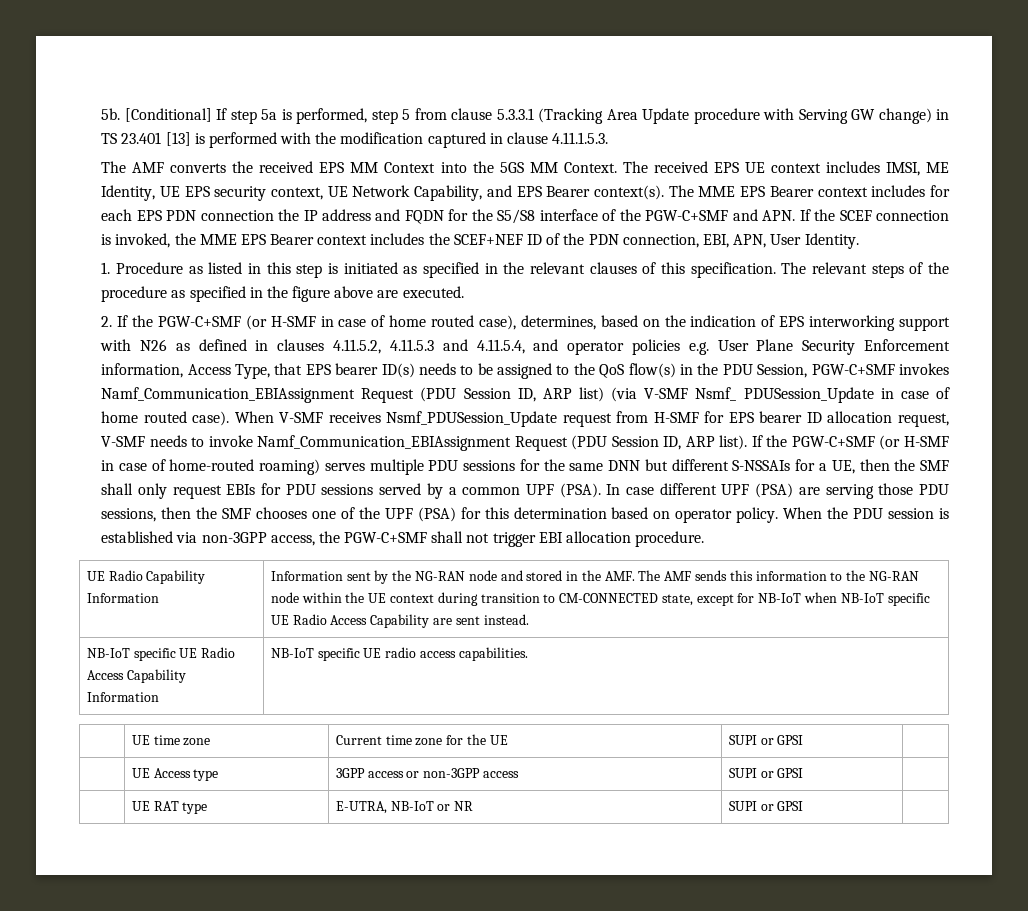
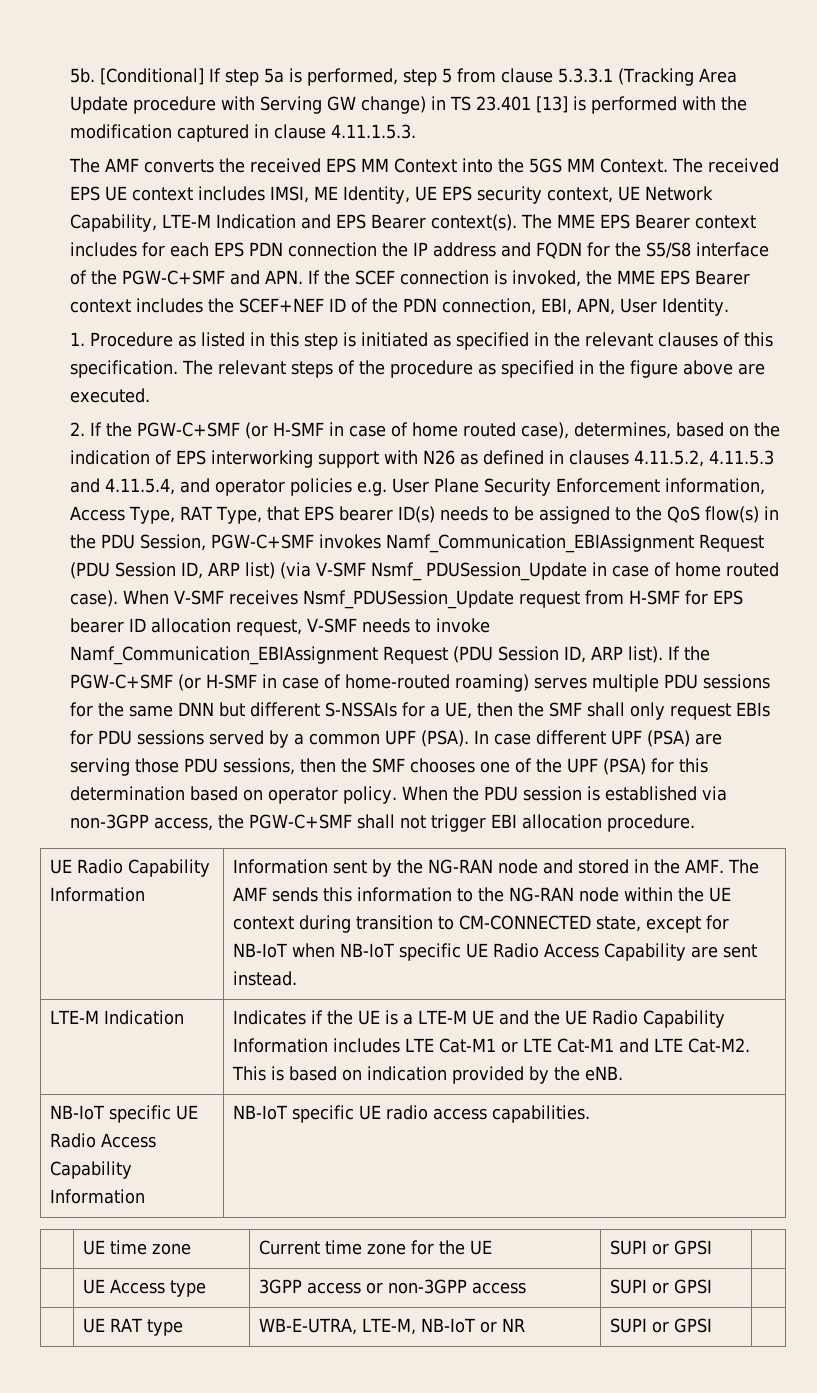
- The received EPS UE context includes IMSI, ME Identity, UE EPS security context, UE Network Capability, and EPS Bearer context(s).
+ The received EPS UE context includes IMSI, ME Identity, UE EPS security context, UE Network Capability, LTE-M Indication and EPS Bearer context(s).
- 2. If the PGW-C+SMF (or H-SMF in case of home routed case), determines, based on the indication of EPS interworking support with N26 as defined in clauses 4.11.5.2, 4.11.5.3 and 4.11.5.4, and operator policies e.g. User Plane Security Enforcement information, Access Type, that EPS bearer ID(s) needs to be assigned to the QoS flow(s) in the PDU Session, PGW-C+SMF invokes Namf_Communication_EBIAssignment Request (PDU Session ID, ARP list) (via V-SMF Nsmf_ PDUSession_Update in case of home routed case).
+ 2. If the PGW-C+SMF (or H-SMF in case of home routed case), determines, based on the indication of EPS interworking support with N26 as defined in clauses 4.11.5.2, 4.11.5.3 and 4.11.5.4, and operator policies e.g. User Plane Security Enforcement information, Access Type, RAT Type, that EPS bearer ID(s) needs to be assigned to the QoS flow(s) in the PDU Session, PGW-C+SMF invokes Namf_Communication_EBIAssignment Request (PDU Session ID, ARP list) (via V-SMF Nsmf_ PDUSession_Update in case of home routed case).
+ LTE-M Indication | Indicates if the UE is a LTE-M UE and the UE Radio Capability Information includes LTE Cat-M1 or LTE Cat-M1 and LTE Cat-M2. This is based on indication provided by the eNB.
- | UE RAT type | E-UTRA, NB-IoT or NR | SUPI or GPSI |
+ | UE RAT type | WB-E-UTRA, LTE-M, NB-IoT or NR | SUPI or GPSI |

